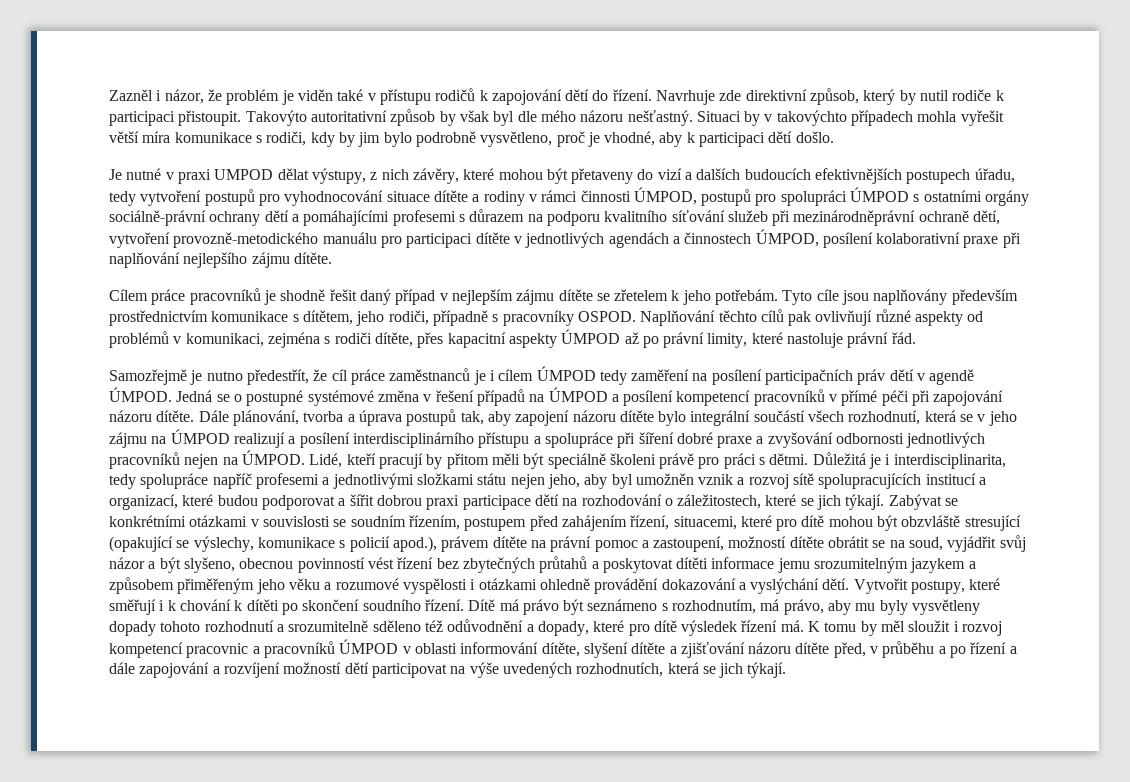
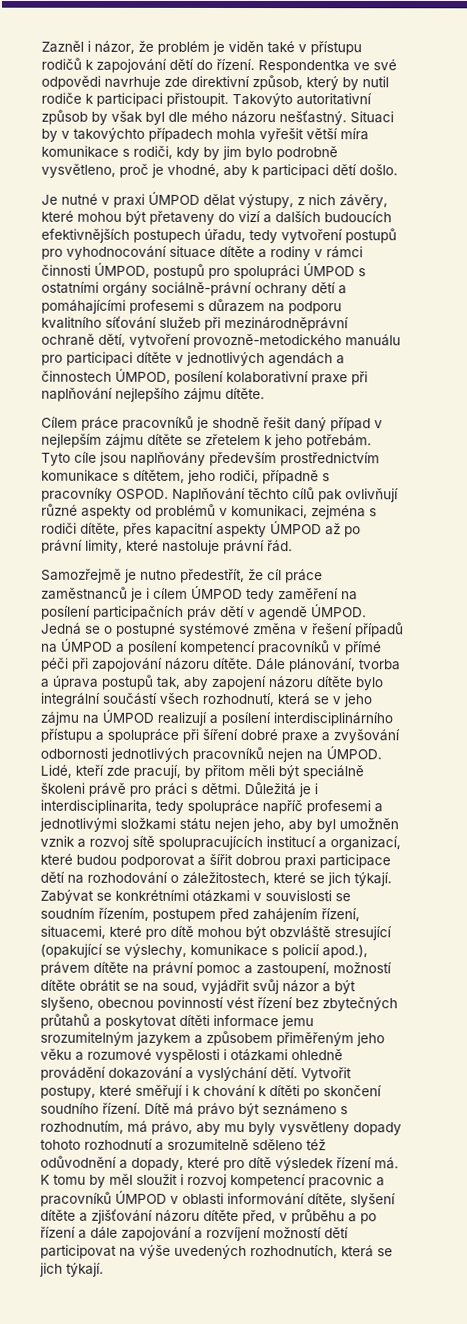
- Navrhuje zde direktivní způsob, který by nutil rodiče k participaci přistoupit.
+ Respondentka ve své odpovědi navrhuje zde direktivní způsob, který by nutil rodiče k participaci přistoupit.
- Je nutné v praxi UMPOD dělat výstupy, z nich závěry, které mohou být přetaveny do vizí a dalších budoucích efektivnějších postupech úřadu, tedy vytvoření postupů pro vyhodnocování situace dítěte a rodiny v rámci činnosti ÚMPOD, postupů pro spolupráci ÚMPOD s ostatními orgány sociálně-právní ochrany dětí a pomáhajícími profesemi s důrazem na podporu kvalitního síťování služeb při mezinárodněprávní ochraně dětí, vytvoření provozně-metodického manuálu pro participaci dítěte v jednotlivých agendách a činnostech ÚMPOD, posílení kolaborativní praxe při naplňování nejlepšího zájmu dítěte.
+ Je nutné v praxi ÚMPOD dělat výstupy, z nich závěry, které mohou být přetaveny do vizí a dalších budoucích efektivnějších postupech úřadu, tedy vytvoření postupů pro vyhodnocování situace dítěte a rodiny v rámci činnosti ÚMPOD, postupů pro spolupráci ÚMPOD s ostatními orgány sociálně-právní ochrany dětí a pomáhajícími profesemi s důrazem na podporu kvalitního síťování služeb při mezinárodněprávní ochraně dětí, vytvoření provozně-metodického manuálu pro participaci dítěte v jednotlivých agendách a činnostech ÚMPOD, posílení kolaborativní praxe při naplňování nejlepšího zájmu dítěte.
- Lidé, kteří pracují by přitom měli být speciálně školeni právě pro práci s dětmi.
+ Lidé, kteří zde pracují, by přitom měli být speciálně školeni právě pro práci s dětmi.

